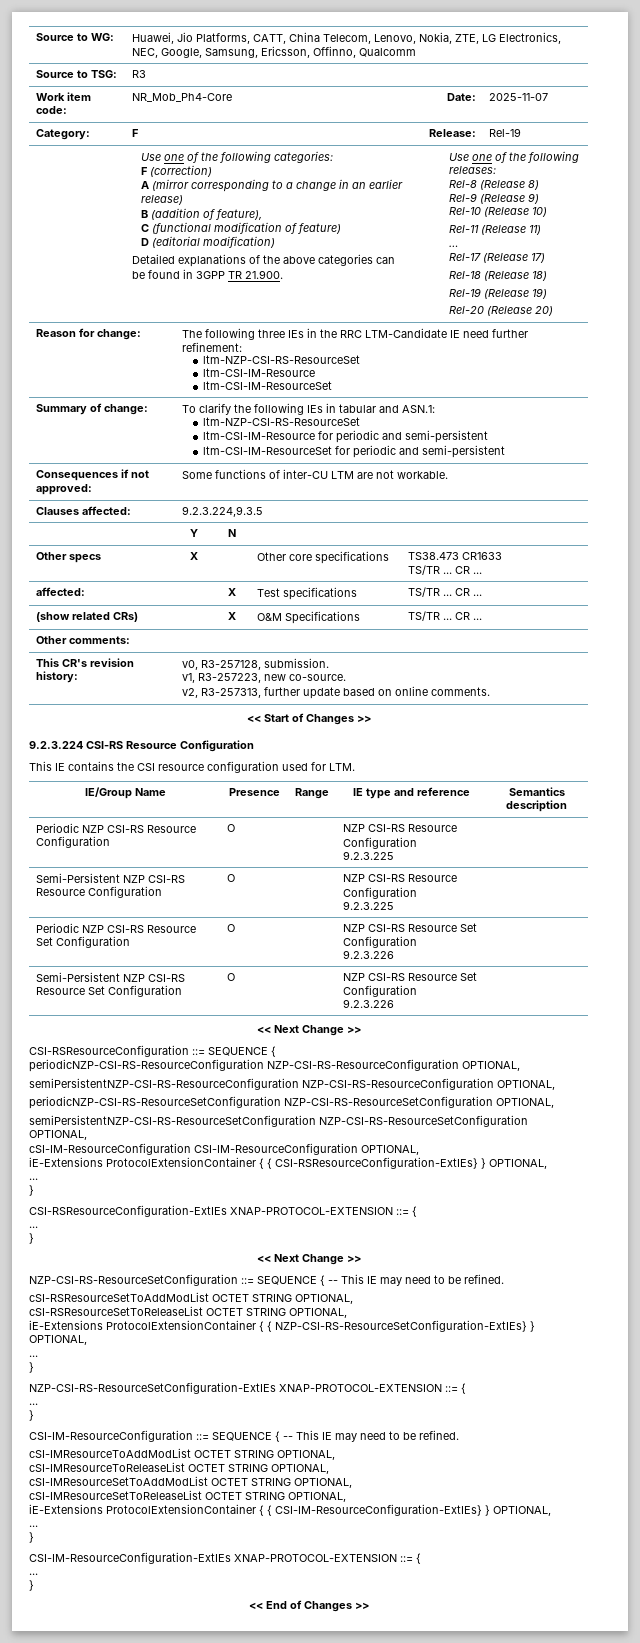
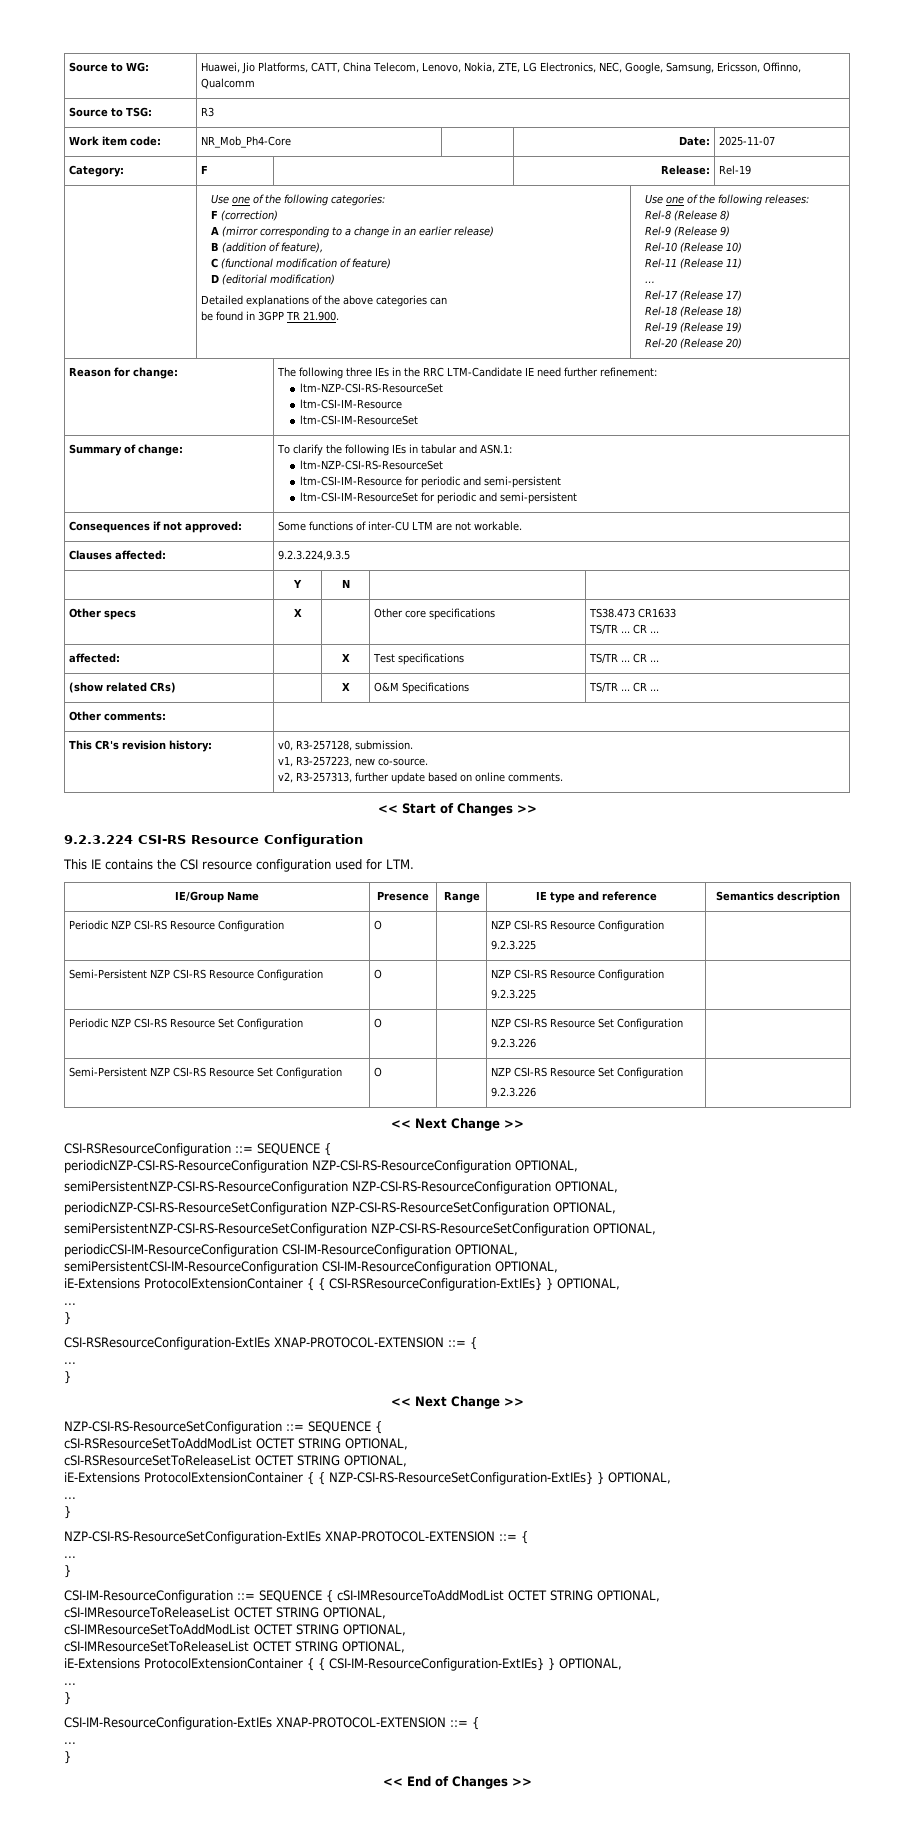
- cSI-IM-ResourceConfiguration CSI-IM-ResourceConfiguration OPTIONAL,
+ periodicCSI-IM-ResourceConfiguration CSI-IM-ResourceConfiguration OPTIONAL,
+ semiPersistentCSI-IM-ResourceConfiguration CSI-IM-ResourceConfiguration OPTIONAL,
- NZP-CSI-RS-ResourceSetConfiguration ::= SEQUENCE { -- This IE may need to be refined.
+ NZP-CSI-RS-ResourceSetConfiguration ::= SEQUENCE {
- CSI-IM-ResourceConfiguration ::= SEQUENCE { -- This IE may need to be refined.
- cSI-IMResourceToAddModList OCTET STRING OPTIONAL,
+ CSI-IM-ResourceConfiguration ::= SEQUENCE { cSI-IMResourceToAddModList OCTET STRING OPTIONAL,

